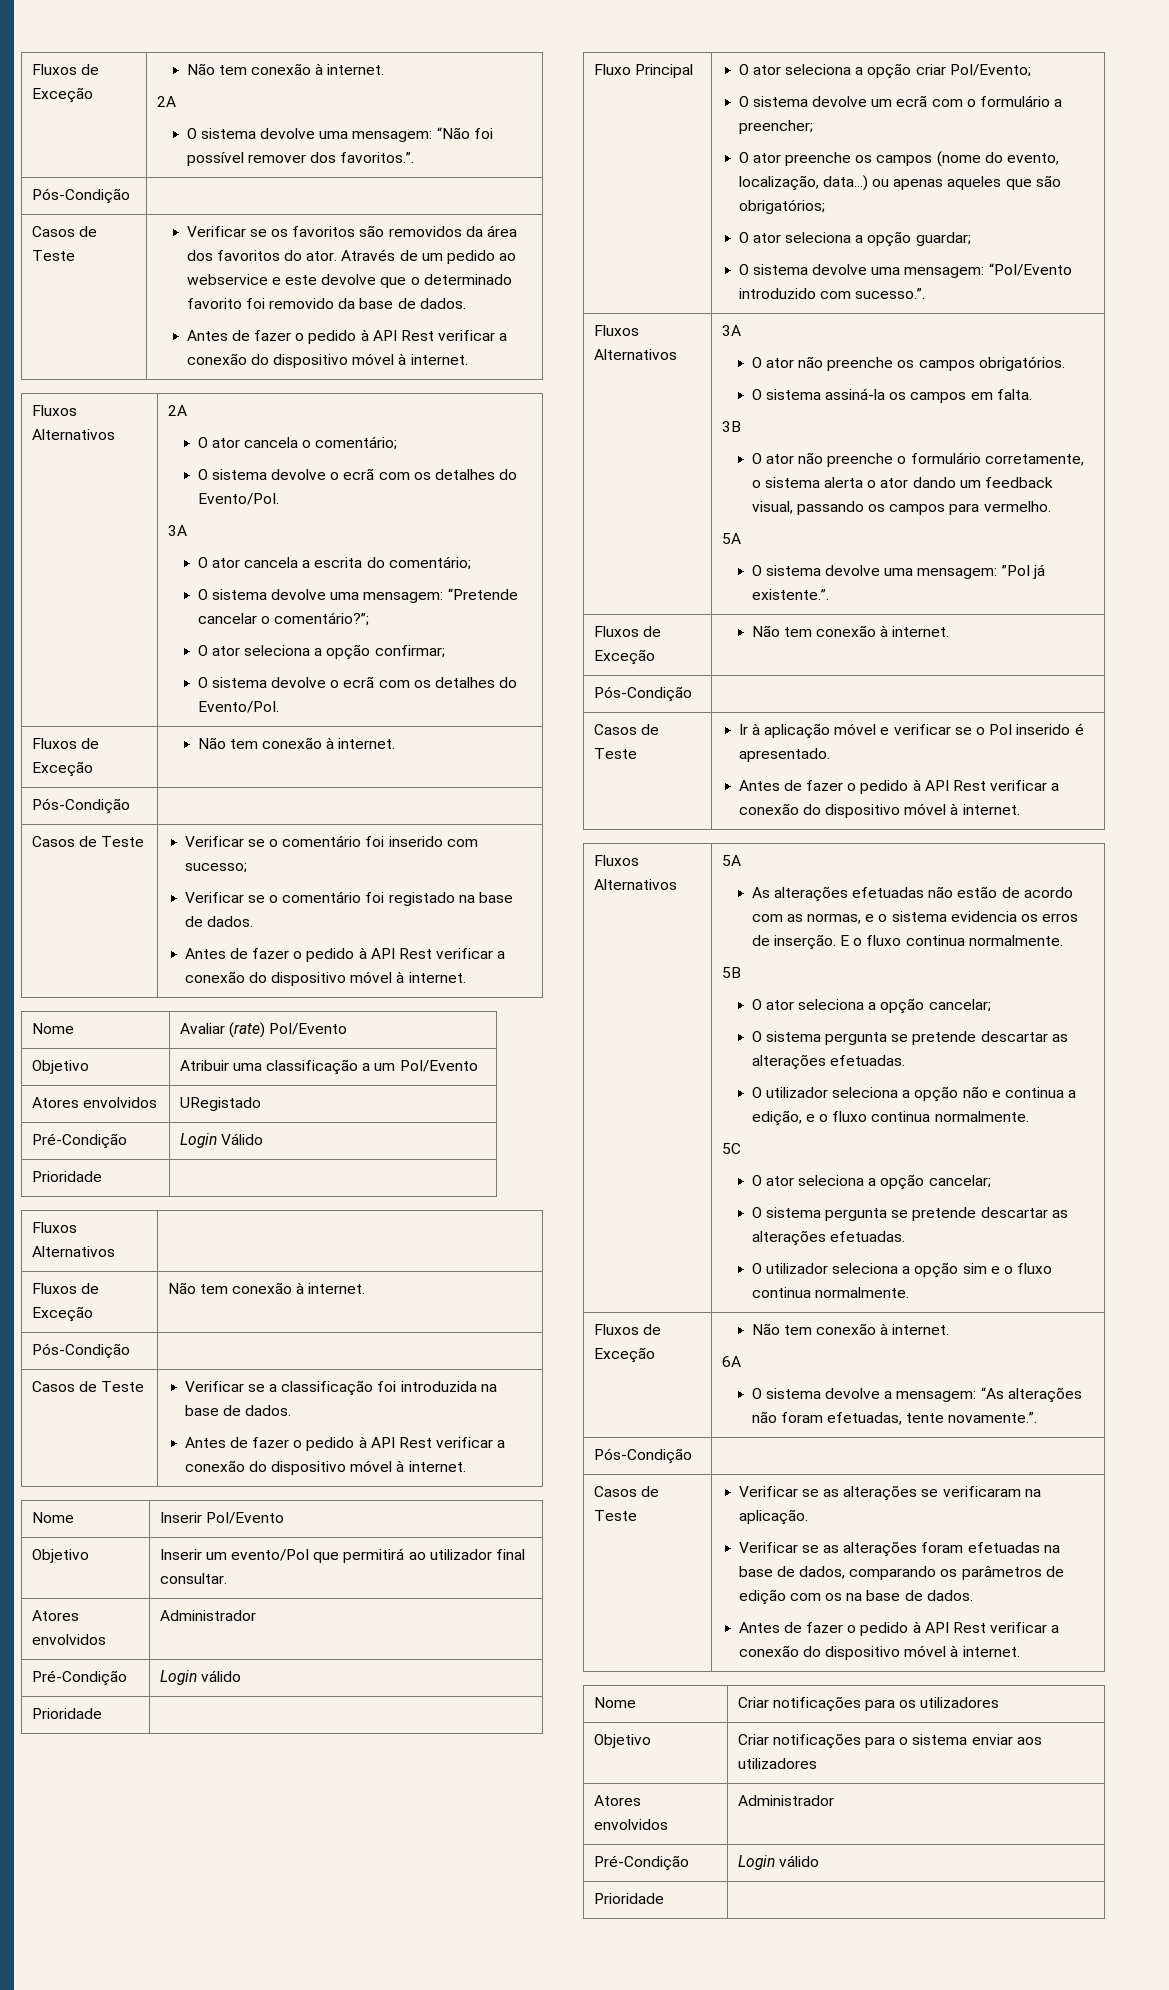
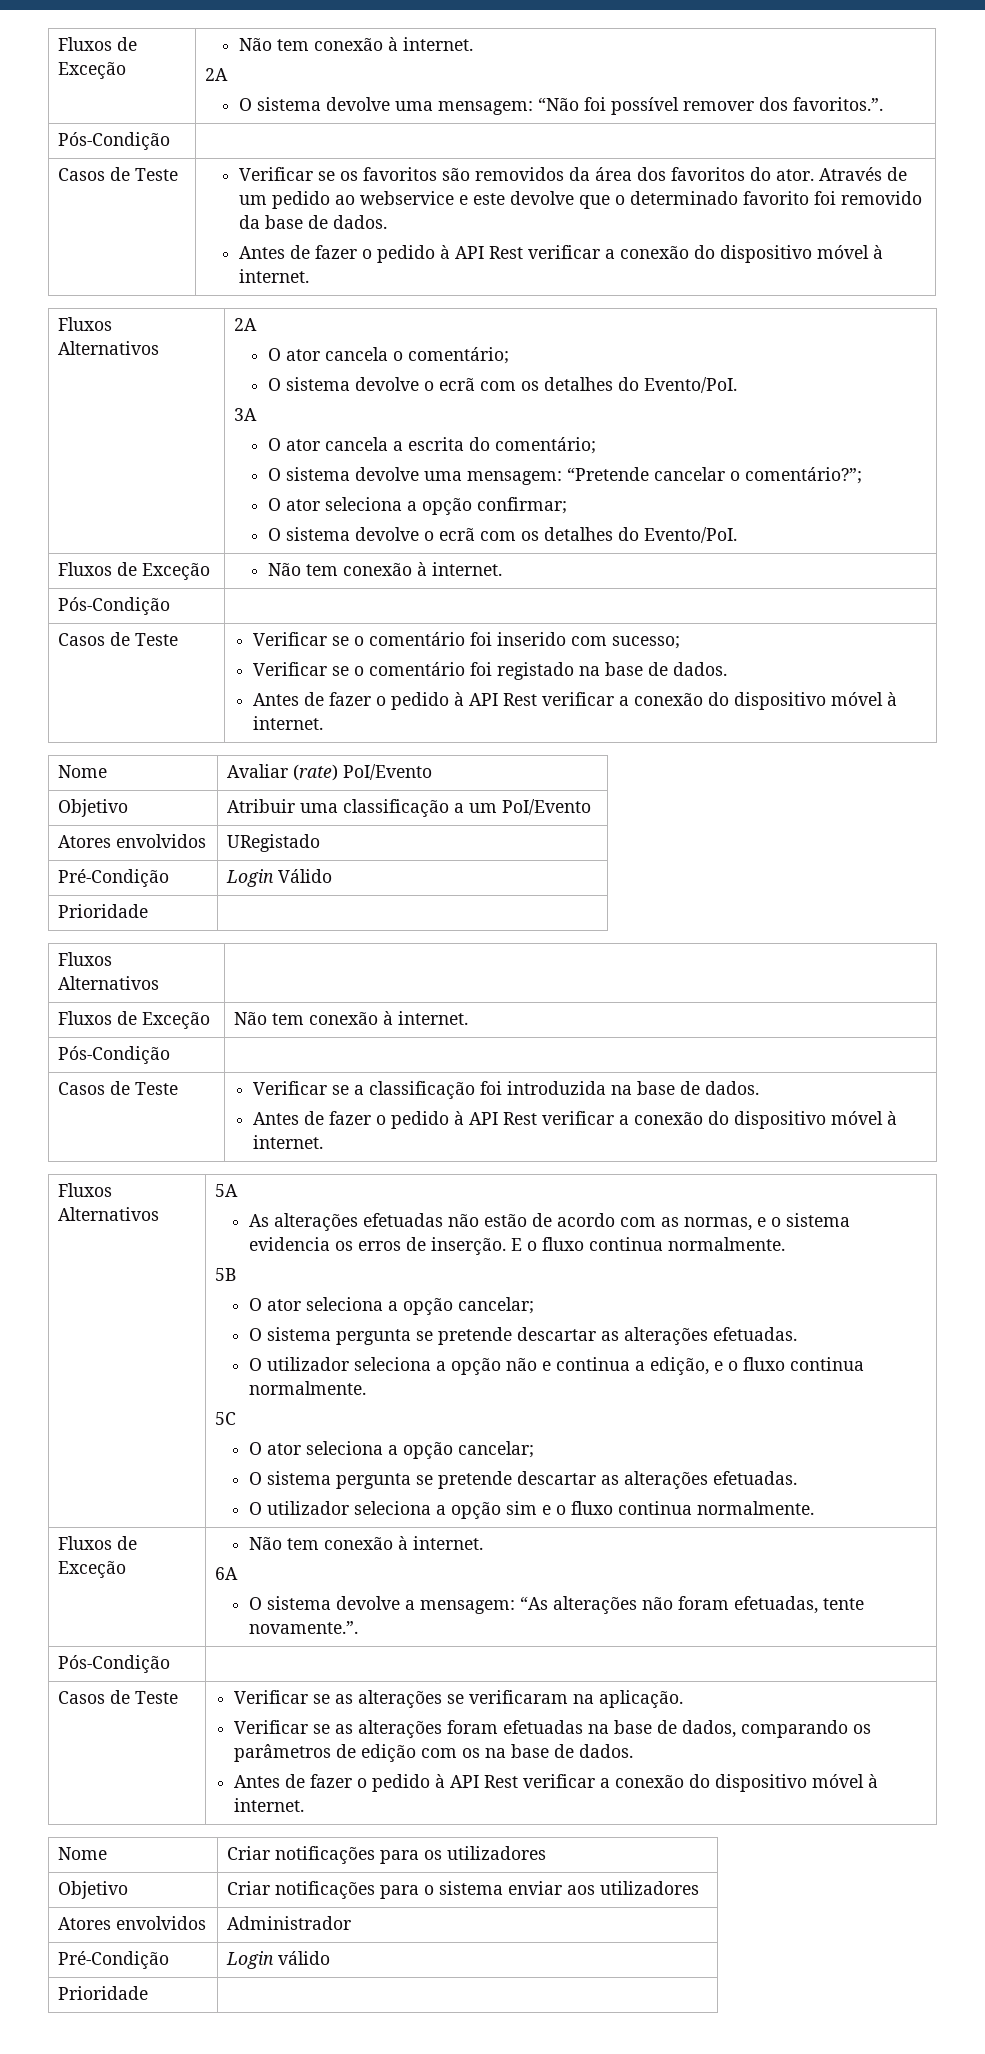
- Nome | Inserir PoI/Evento
- Objetivo | Inserir um evento/PoI que permitirá ao utilizador final consultar.
- Atores envolvidos | Administrador
- Pré-Condição | Login válido
- Prioridade |
- Fluxo Principal | O ator seleciona a opção criar PoI/Evento;
- O sistema devolve um ecrã com o formulário a preencher;
- O ator preenche os campos (nome do evento, localização, data...) ou apenas aqueles que são obrigatórios;
- O ator seleciona a opção guardar;
- O sistema devolve uma mensagem: “PoI/Evento introduzido com sucesso.”.
- Fluxos Alternativos | 3A
- O ator não preenche os campos obrigatórios.
- O sistema assiná-la os campos em falta.
- 3B
- O ator não preenche o formulário corretamente, o sistema alerta o ator dando um feedback visual, passando os campos para vermelho.
- 5A
- O sistema devolve uma mensagem: ”PoI já existente.”.
- Fluxos de Exceção | Não tem conexão à internet.
- Pós-Condição |
- Casos de Teste | Ir à aplicação móvel e verificar se o PoI inserido é apresentado.
- Antes de fazer o pedido à API Rest verificar a conexão do dispositivo móvel à internet.

